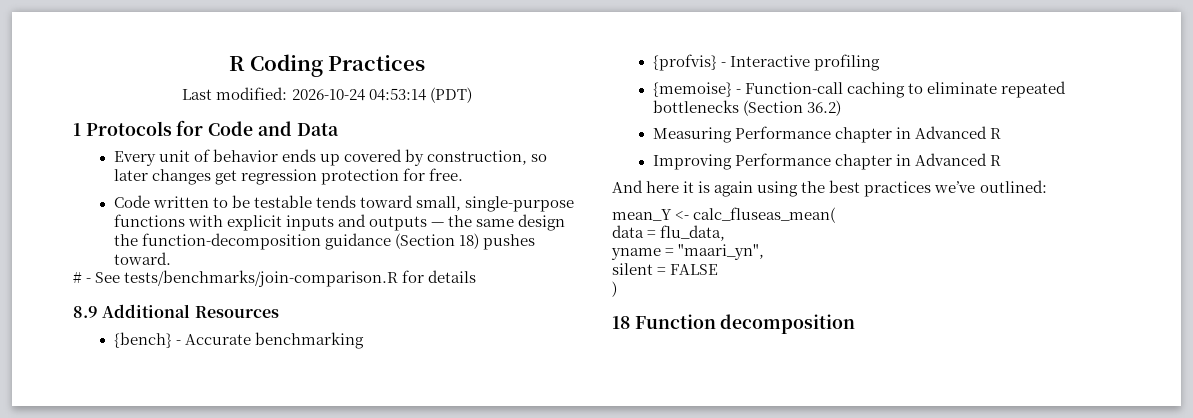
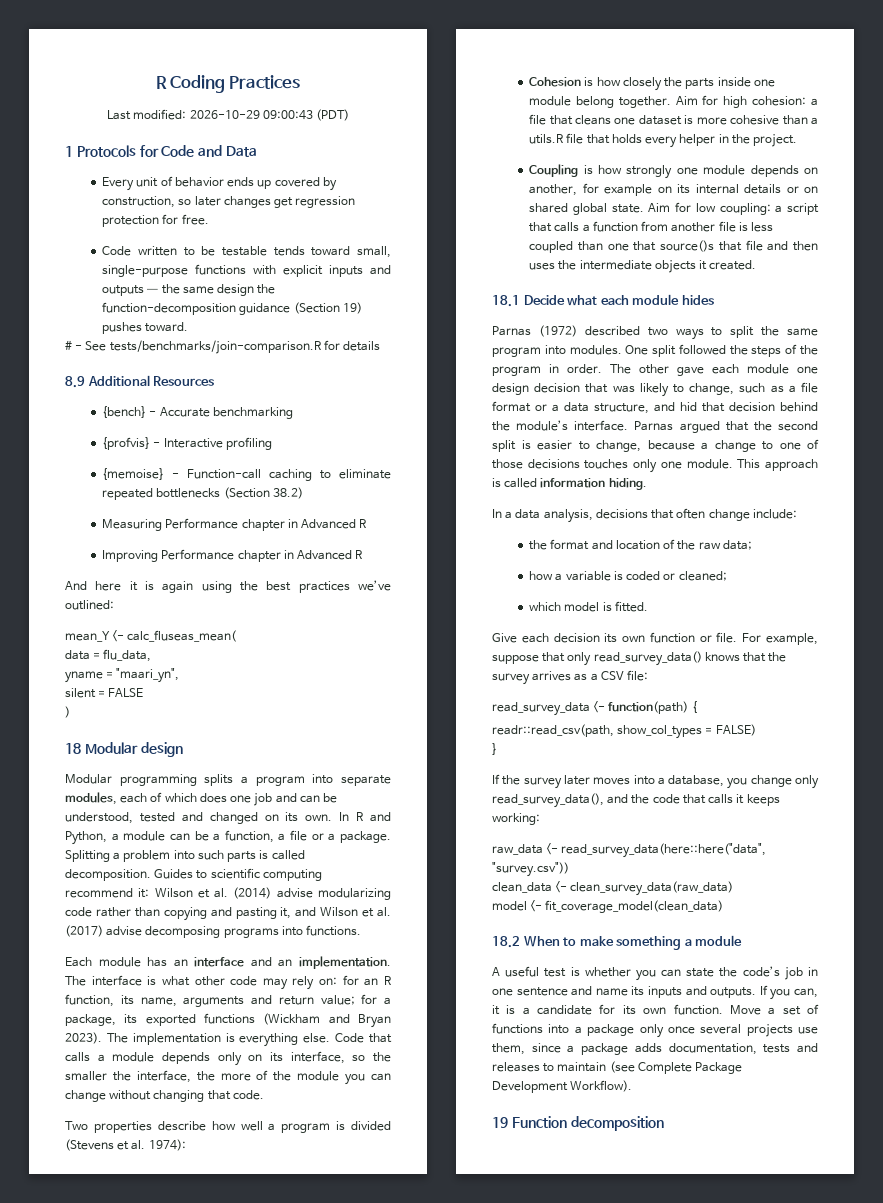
- Last modified: 2026-10-24 04:53:14 (PDT)
+ Last modified: 2026-10-29 09:00:43 (PDT)
- Code written to be testable tends toward small, single-purpose functions with explicit inputs and outputs — the same design the function-decomposition guidance (Section 18) pushes toward.
+ Code written to be testable tends toward small, single-purpose functions with explicit inputs and outputs — the same design the function-decomposition guidance (Section 19) pushes toward.
- {memoise} - Function-call caching to eliminate repeated bottlenecks (Section 36.2)
+ {memoise} - Function-call caching to eliminate repeated bottlenecks (Section 38.2)
- 18 Function decomposition
+ 18 Modular design
+ Modular programming splits a program into separate modules, each of which does one job and can be understood, tested and changed on its own. In R and Python, a module can be a function, a file or a package. Splitting a problem into such parts is called decomposition. Guides to scientific computing recommend it: Wilson et al. (2014) advise modularizing code rather than copying and pasting it, and Wilson et al. (2017) advise decomposing programs into functions.
+ Each module has an interface and an implementation. The interface is what other code may rely on: for an R function, its name, arguments and return value; for a package, its exported functions (Wickham and Bryan 2023). The implementation is everything else. Code that calls a module depends only on its interface, so the smaller the interface, the more of the module you can change without changing that code.
+ Two properties describe how well a program is divided (Stevens et al. 1974):
+ Cohesion is how closely the parts inside one module belong together. Aim for high cohesion: a file that cleans one dataset is more cohesive than a utils.R file that holds every helper in the project.
+ Coupling is how strongly one module depends on another, for example on its internal details or on shared global state. Aim for low coupling: a script that calls a function from another file is less coupled than one that source()s that file and then uses the intermediate objects it created.
+ 18.1 Decide what each module hides
+ Parnas (1972) described two ways to split the same program into modules. One split followed the steps of the program in order. The other gave each module one design decision that was likely to change, such as a file format or a data structure, and hid that decision behind the module’s interface. Parnas argued that the second split is easier to change, because a change to one of those decisions touches only one module. This approach is called information hiding.
+ In a data analysis, decisions that often change include:
+ the format and location of the raw data;
+ how a variable is coded or cleaned;
+ which model is fitted.
+ Give each decision its own function or file. For example, suppose that only read_survey_data() knows that the survey arrives as a CSV file:
+ read_survey_data <- function(path) {
+ readr::read_csv(path, show_col_types = FALSE)
+ }
+ If the survey later moves into a database, you change only read_survey_data(), and the code that calls it keeps working:
+ raw_data <- read_survey_data(here::here("data", "survey.csv"))
+ clean_data <- clean_survey_data(raw_data)
+ model <- fit_coverage_model(clean_data)
+ 18.2 When to make something a module
+ A useful test is whether you can state the code’s job in one sentence and name its inputs and outputs. If you can, it is a candidate for its own function. Move a set of functions into a package only once several projects use them, since a package adds documentation, tests and releases to maintain (see Complete Package Development Workflow).
+ 19 Function decomposition

